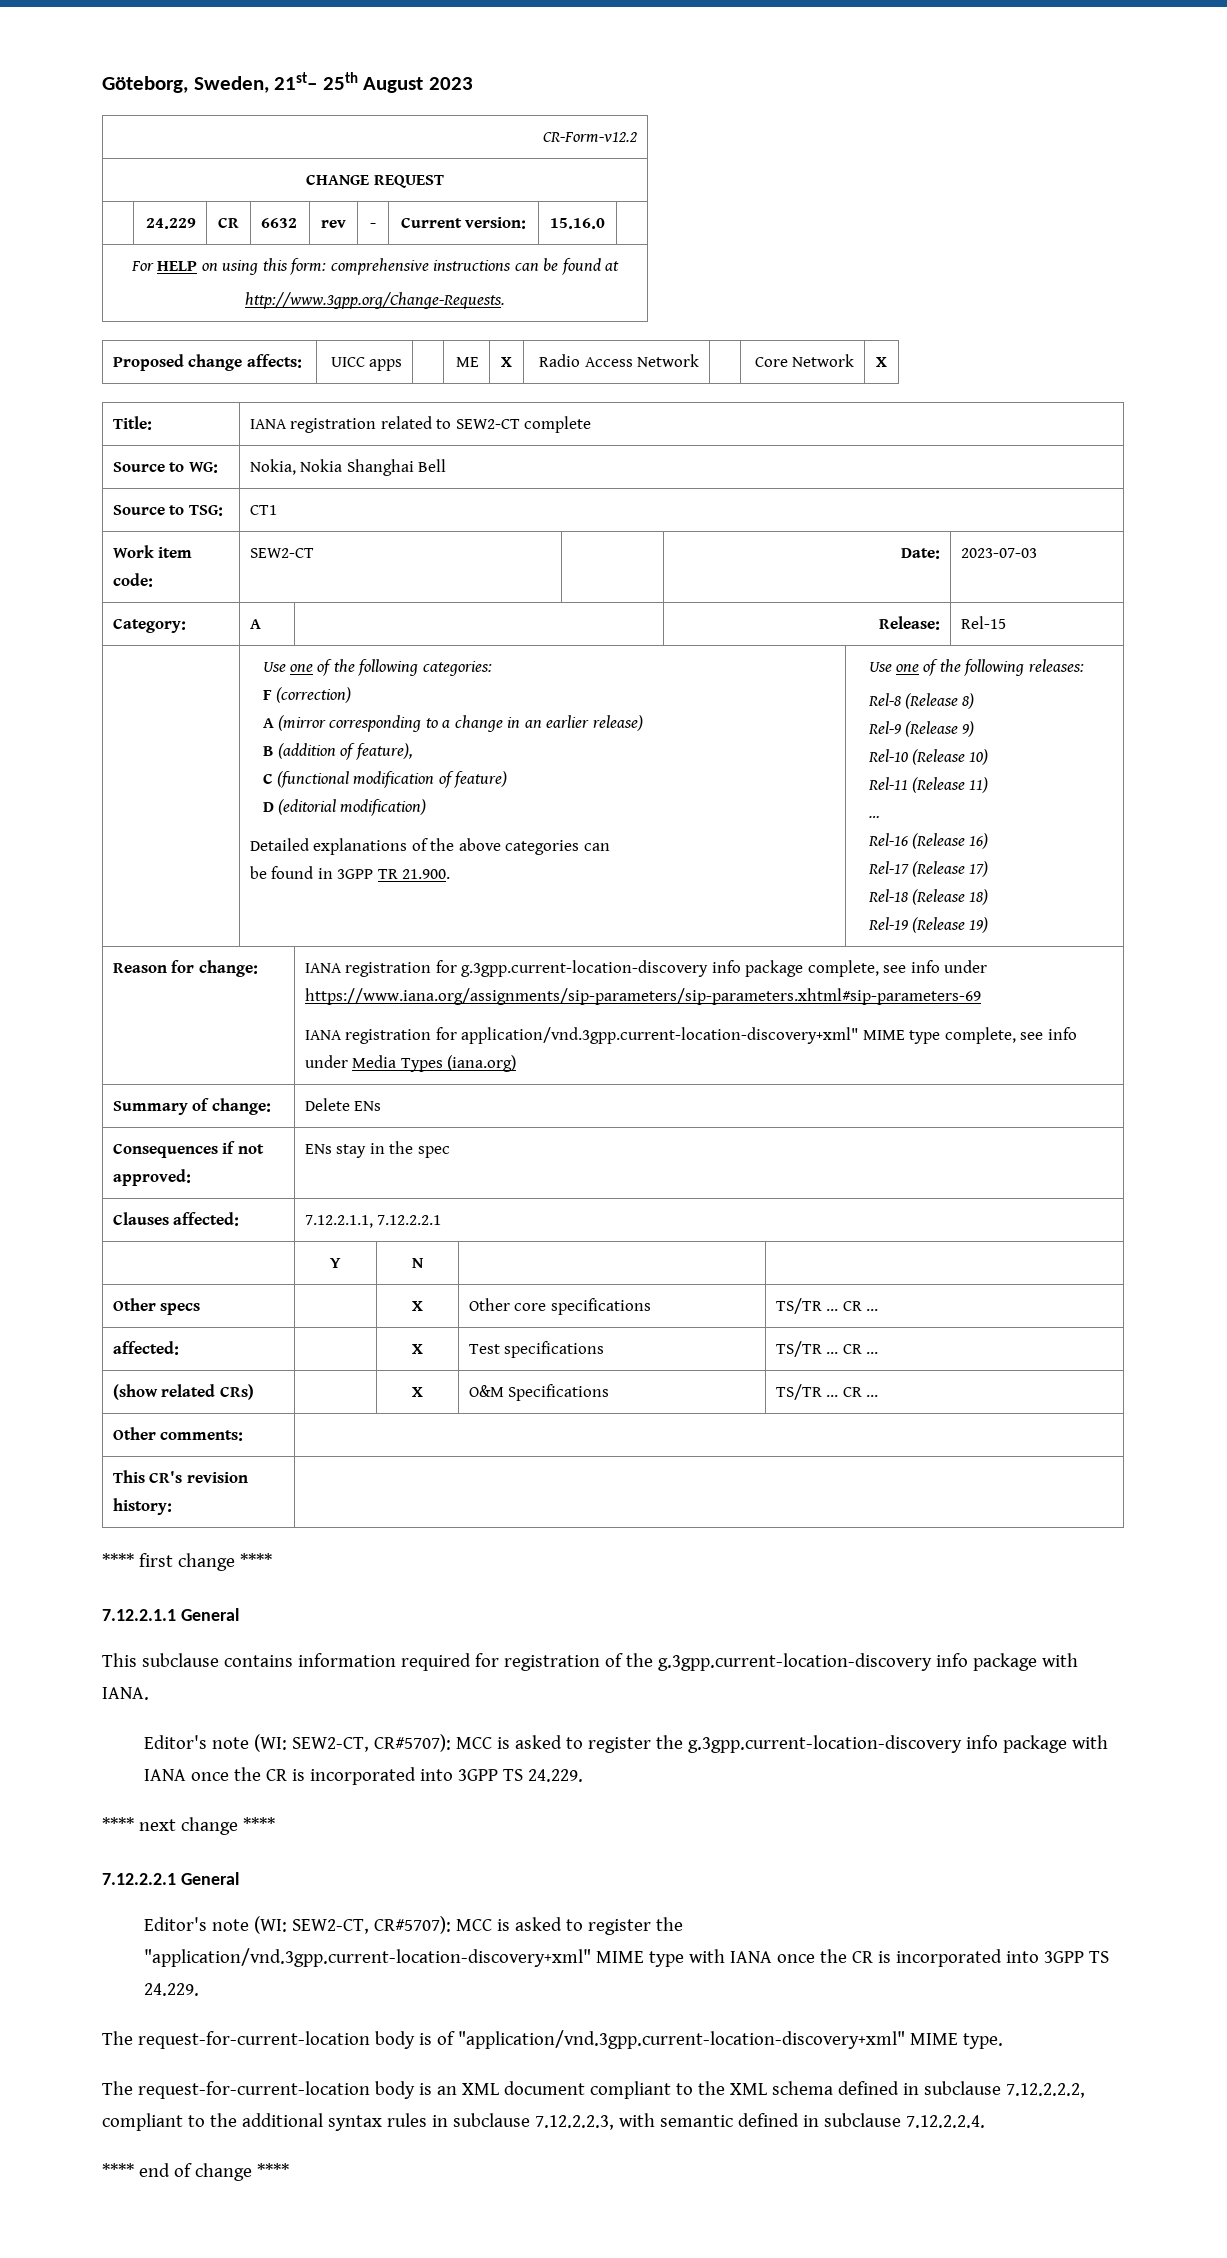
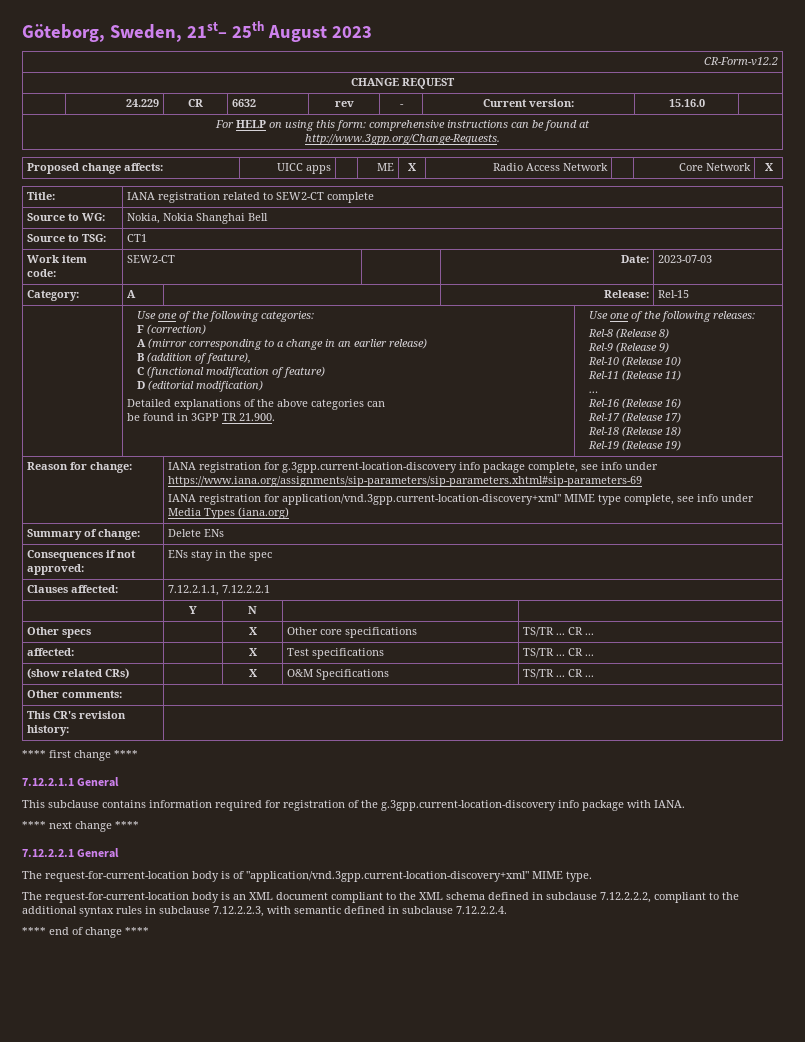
- Editor's note (WI: SEW2-CT, CR#5707): MCC is asked to register the g.3gpp.current-location-discovery info package with IANA once the CR is incorporated into 3GPP TS 24.229.
- Editor's note (WI: SEW2-CT, CR#5707): MCC is asked to register the "application/vnd.3gpp.current-location-discovery+xml" MIME type with IANA once the CR is incorporated into 3GPP TS 24.229.

